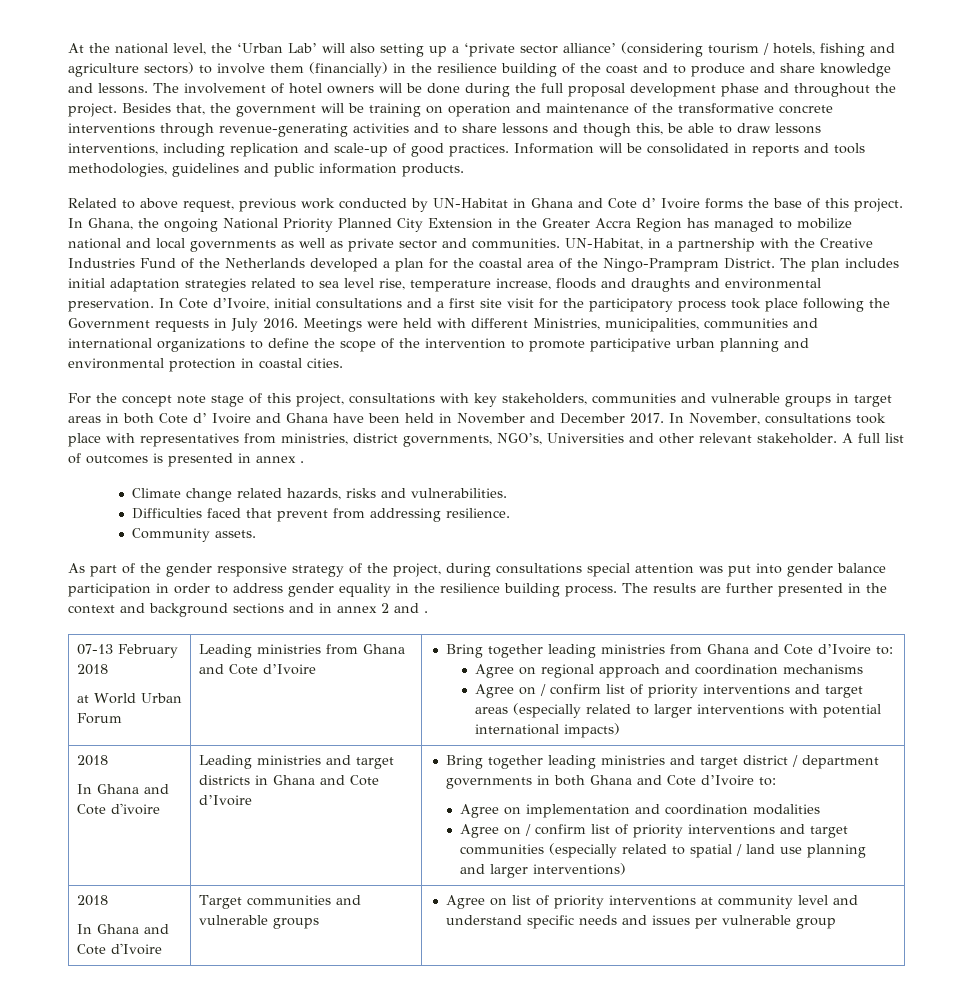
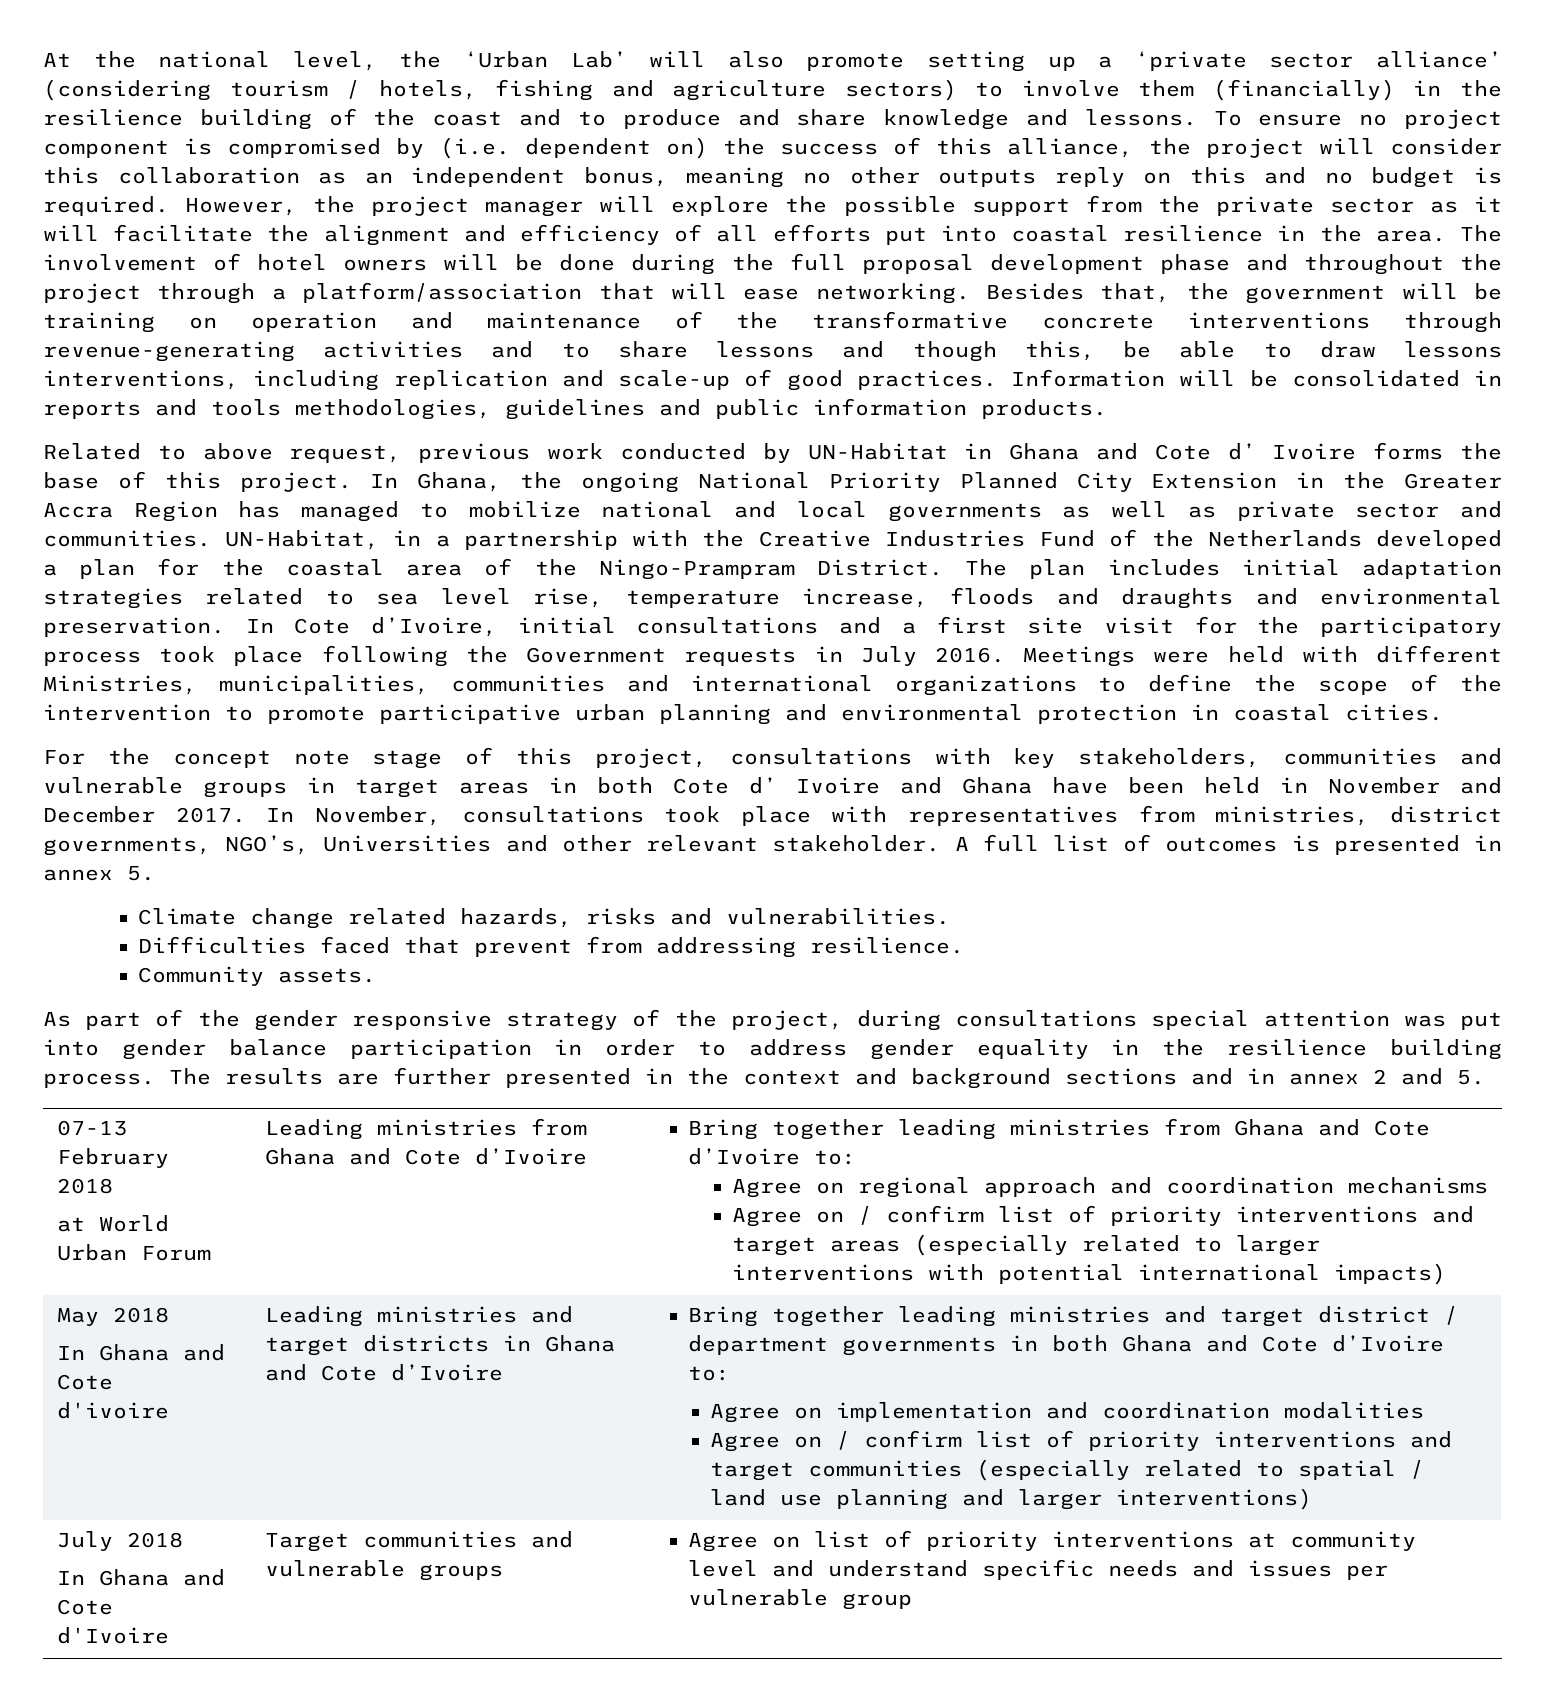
- At the national level, the ‘Urban Lab’ will also setting up a ‘private sector alliance’ (considering tourism / hotels, fishing and agriculture sectors) to involve them (financially) in the resilience building of the coast and to produce and share knowledge and lessons.
+ At the national level, the ‘Urban Lab’ will also promote setting up a ‘private sector alliance’ (considering tourism / hotels, fishing and agriculture sectors) to involve them (financially) in the resilience building of the coast and to produce and share knowledge and lessons.
+ To ensure no project component is compromised by (i.e. dependent on) the success of this alliance, the project will consider this collaboration as an independent bonus, meaning no other outputs reply on this and no budget is required. However, the project manager will explore the possible support from the private sector as it will facilitate the alignment and efficiency of all efforts put into coastal resilience in the area.
- The involvement of hotel owners will be done during the full proposal development phase and throughout the project.
+ The involvement of hotel owners will be done during the full proposal development phase and throughout the project through a platform/association that will ease networking.
- A full list of outcomes is presented in annex .
+ A full list of outcomes is presented in annex 5.
- The results are further presented in the context and background sections and in annex 2 and .
+ The results are further presented in the context and background sections and in annex 2 and 5.
  Agree on / confirm list of priority interventions and target areas (especially related to larger interventions with potential international impacts)
- 2018
+ May 2018
  Agree on / confirm list of priority interventions and target communities (especially related to spatial / land use planning and larger interventions)
- 2018
+ July 2018

